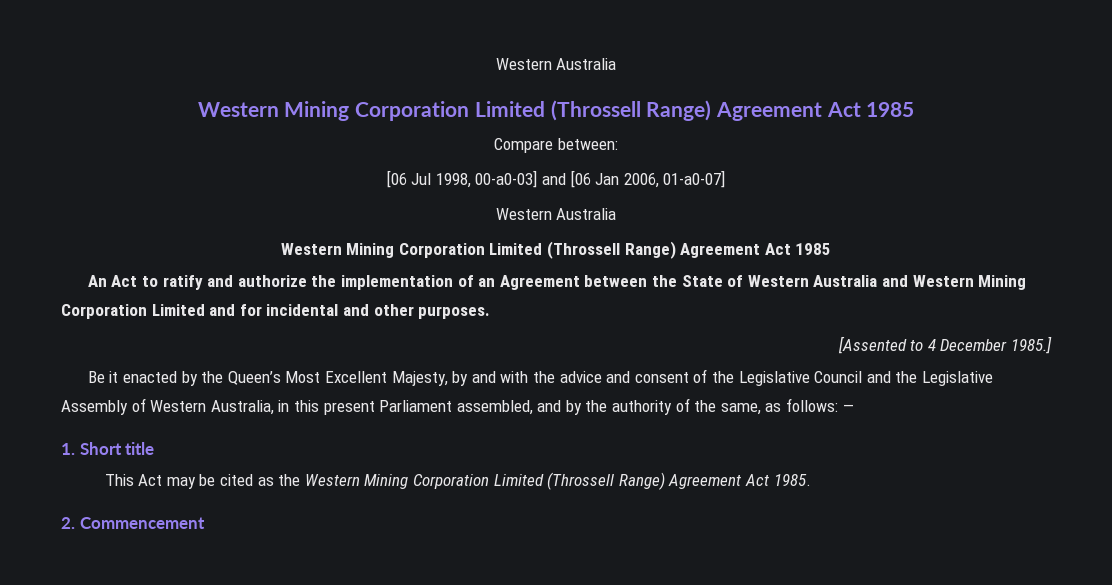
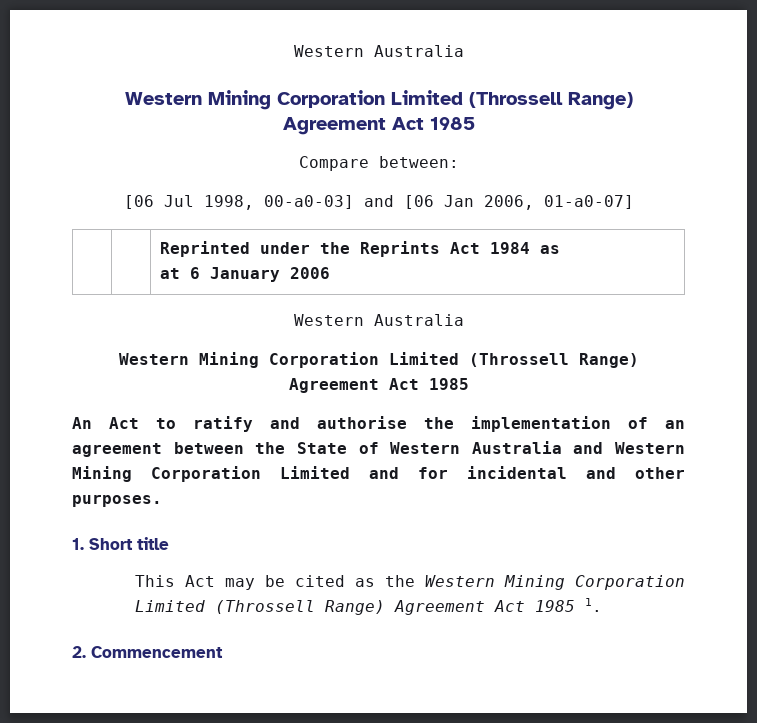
+ | | Reprinted under the Reprints Act 1984 as
+ at 6 January 2006
- An Act to ratify and authorize the implementation of an Agreement between the State of Western Australia and Western Mining Corporation Limited and for incidental and other purposes.
+ An Act to ratify and authorise the implementation of an agreement between the State of Western Australia and Western Mining Corporation Limited and for incidental and other purposes.
- [Assented to 4 December 1985.]
- Be it enacted by the Queen’s Most Excellent Majesty, by and with the advice and consent of the Legislative Council and the Legislative Assembly of Western Australia, in this present Parliament assembled, and by the authority of the same, as follows: —
- This Act may be cited as the Western Mining Corporation Limited (Throssell Range) Agreement Act 1985.
+ This Act may be cited as the Western Mining Corporation Limited (Throssell Range) Agreement Act 1985 1.

